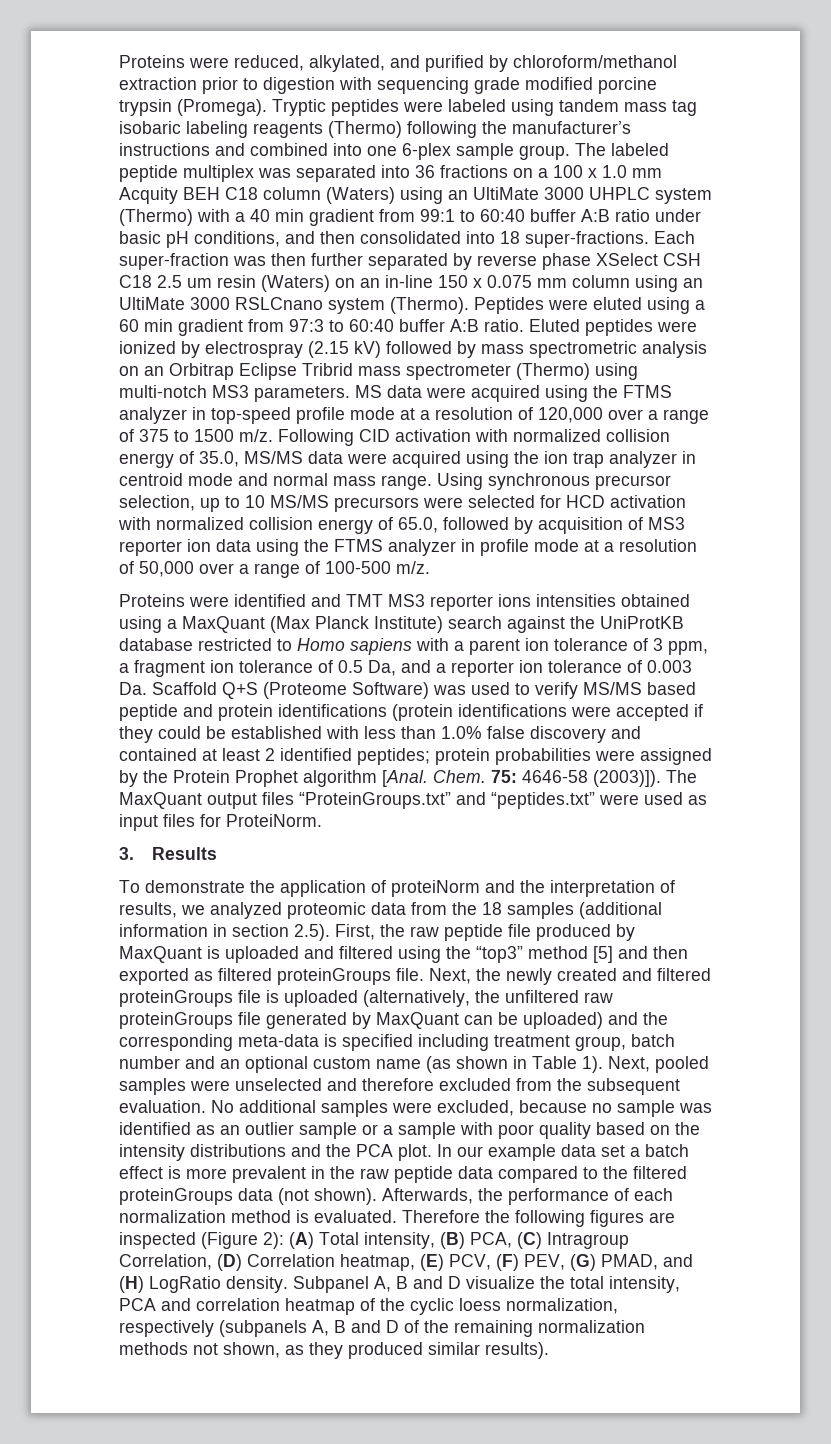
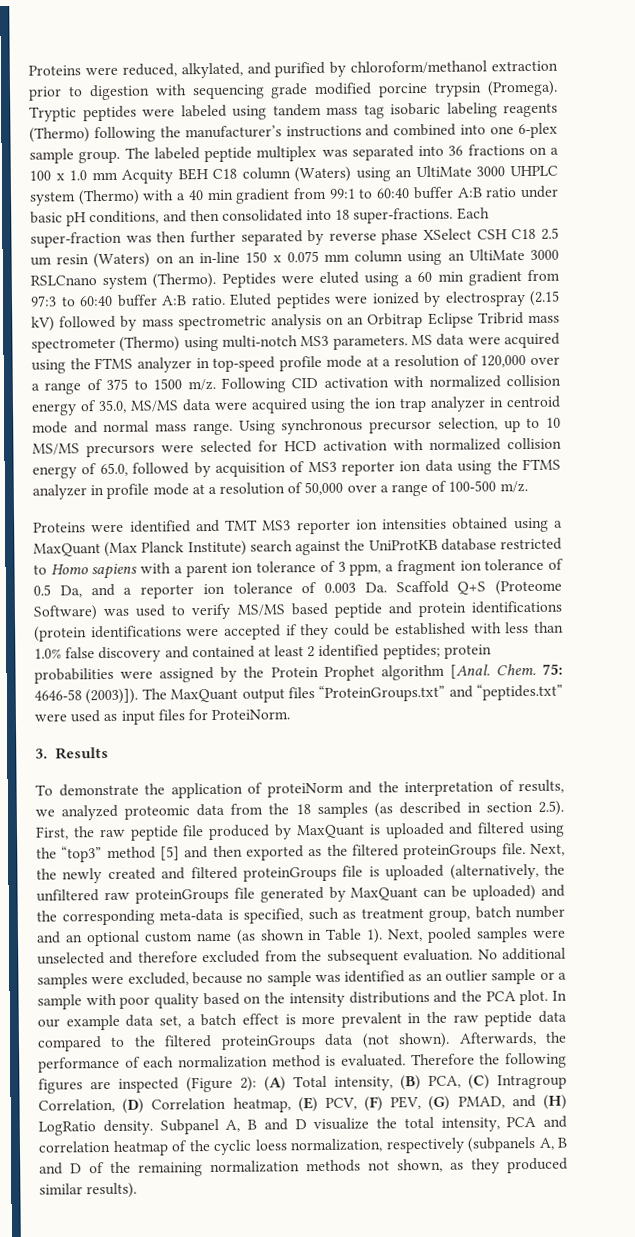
- Proteins were identified and TMT MS3 reporter ions intensities obtained using a MaxQuant (Max Planck Institute) search against the UniProtKB database restricted to Homo sapiens with a parent ion tolerance of 3 ppm, a fragment ion tolerance of 0.5 Da, and a reporter ion tolerance of 0.003 Da. Scaffold Q+S (Proteome Software) was used to verify MS/MS based peptide and protein identifications (protein identifications were accepted if they could be established with less than 1.0% false discovery and contained at least 2 identified peptides;
+ Proteins were identified and TMT MS3 reporter ion intensities obtained using a MaxQuant (Max Planck Institute) search against the UniProtKB database restricted to Homo sapiens with a parent ion tolerance of 3 ppm, a fragment ion tolerance of 0.5 Da, and a reporter ion tolerance of 0.003 Da. Scaffold Q+S (Proteome Software) was used to verify MS/MS based peptide and protein identifications (protein identifications were accepted if they could be established with less than 1.0% false discovery and contained at least 2 identified peptides;
- To demonstrate the application of proteiNorm and the interpretation of results, we analyzed proteomic data from the 18 samples (additional information in section 2.5). First, the raw peptide file produced by MaxQuant is uploaded and filtered using the “top3” method [5] and then exported as filtered proteinGroups file.
+ To demonstrate the application of proteiNorm and the interpretation of results, we analyzed proteomic data from the 18 samples (as described in section 2.5). First, the raw peptide file produced by MaxQuant is uploaded and filtered using the “top3” method [5] and then exported as the filtered proteinGroups file.
- Next, the newly created and filtered proteinGroups file is uploaded (alternatively, the unfiltered raw proteinGroups file generated by MaxQuant can be uploaded) and the corresponding meta-data is specified including treatment group, batch number and an optional custom name (as shown in Table 1).
+ Next, the newly created and filtered proteinGroups file is uploaded (alternatively, the unfiltered raw proteinGroups file generated by MaxQuant can be uploaded) and the corresponding meta-data is specified, such as treatment group, batch number and an optional custom name (as shown in Table 1).
- In our example data set a batch effect is more prevalent in the raw peptide data compared to the filtered proteinGroups data (not shown).
+ In our example data set, a batch effect is more prevalent in the raw peptide data compared to the filtered proteinGroups data (not shown).

